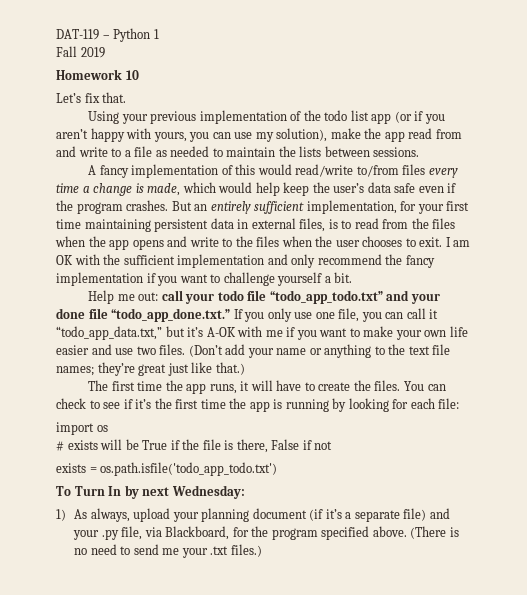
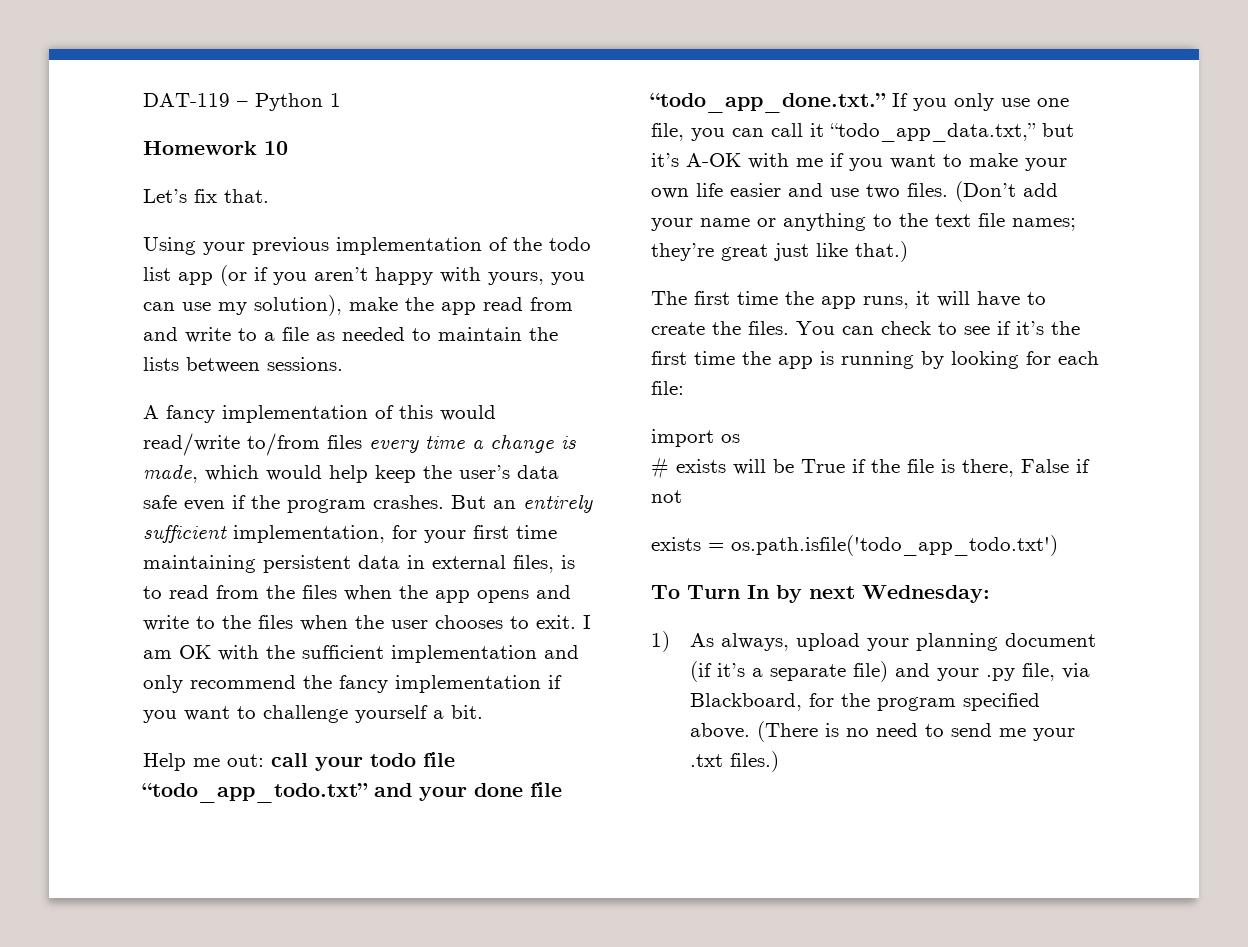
- Fall 2019

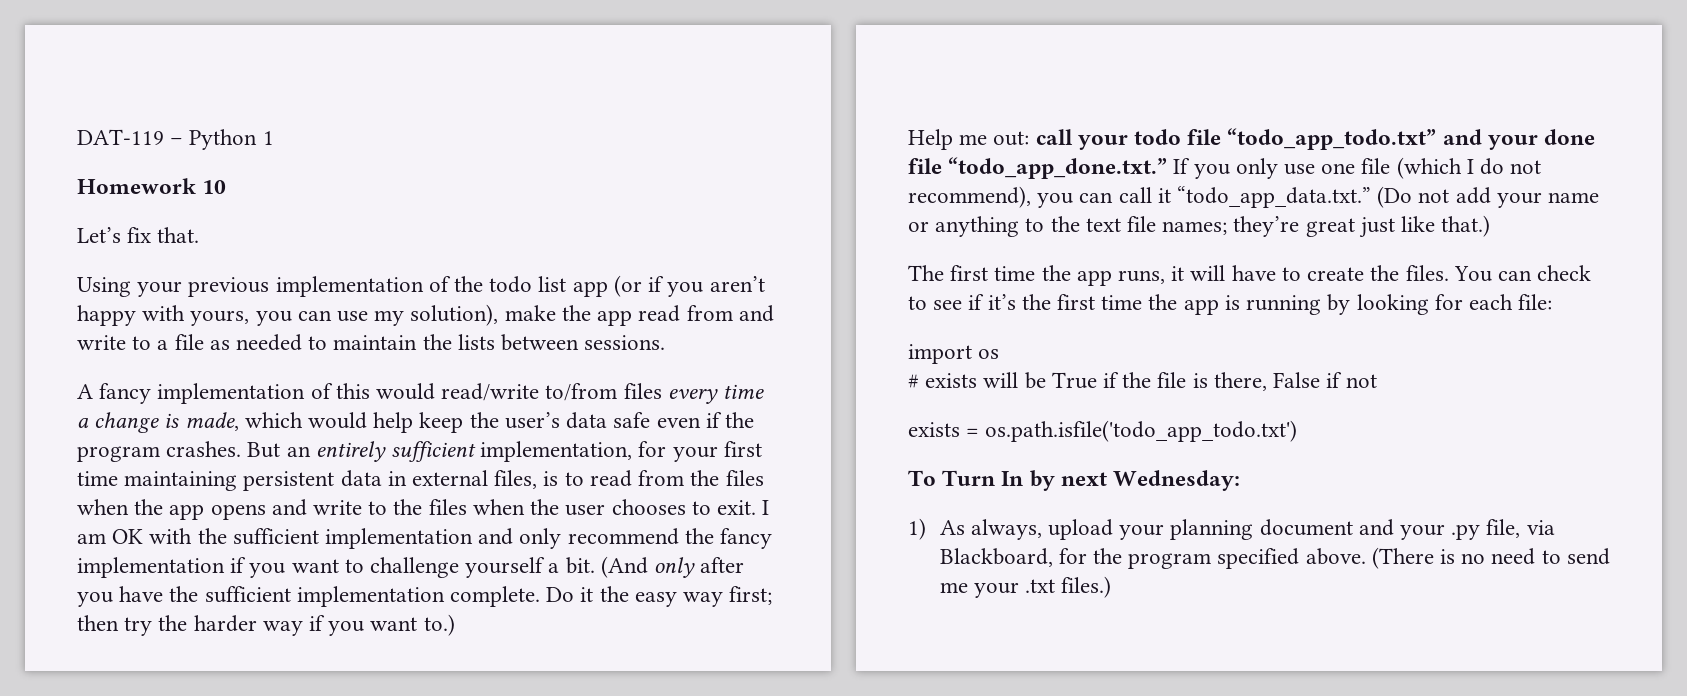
+ (And only after you have the sufficient implementation complete. Do it the easy way first; then try the harder way if you want to.)
- Help me out: call your todo file “todo_app_todo.txt” and your done file “todo_app_done.txt.” If you only use one file, you can call it “todo_app_data.txt,” but it’s A-OK with me if you want to make your own life easier and use two files. (Don’t add your name or anything to the text file names; they’re great just like that.)
+ Help me out: call your todo file “todo_app_todo.txt” and your done file “todo_app_done.txt.” If you only use one file (which I do not recommend), you can call it “todo_app_data.txt.” (Do not add your name or anything to the text file names; they’re great just like that.)
- 1) As always, upload your planning document (if it’s a separate file) and your .py file, via Blackboard, for the program specified above.
+ 1) As always, upload your planning document and your .py file, via Blackboard, for the program specified above.

